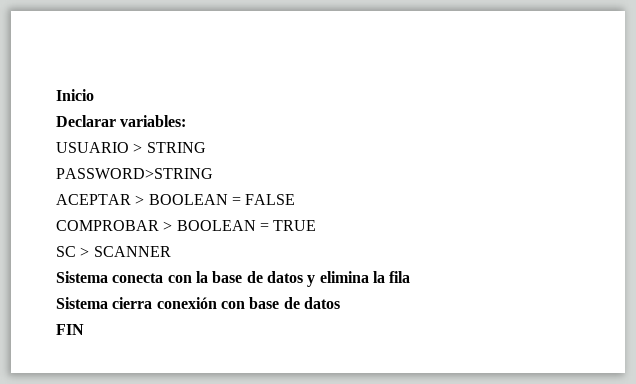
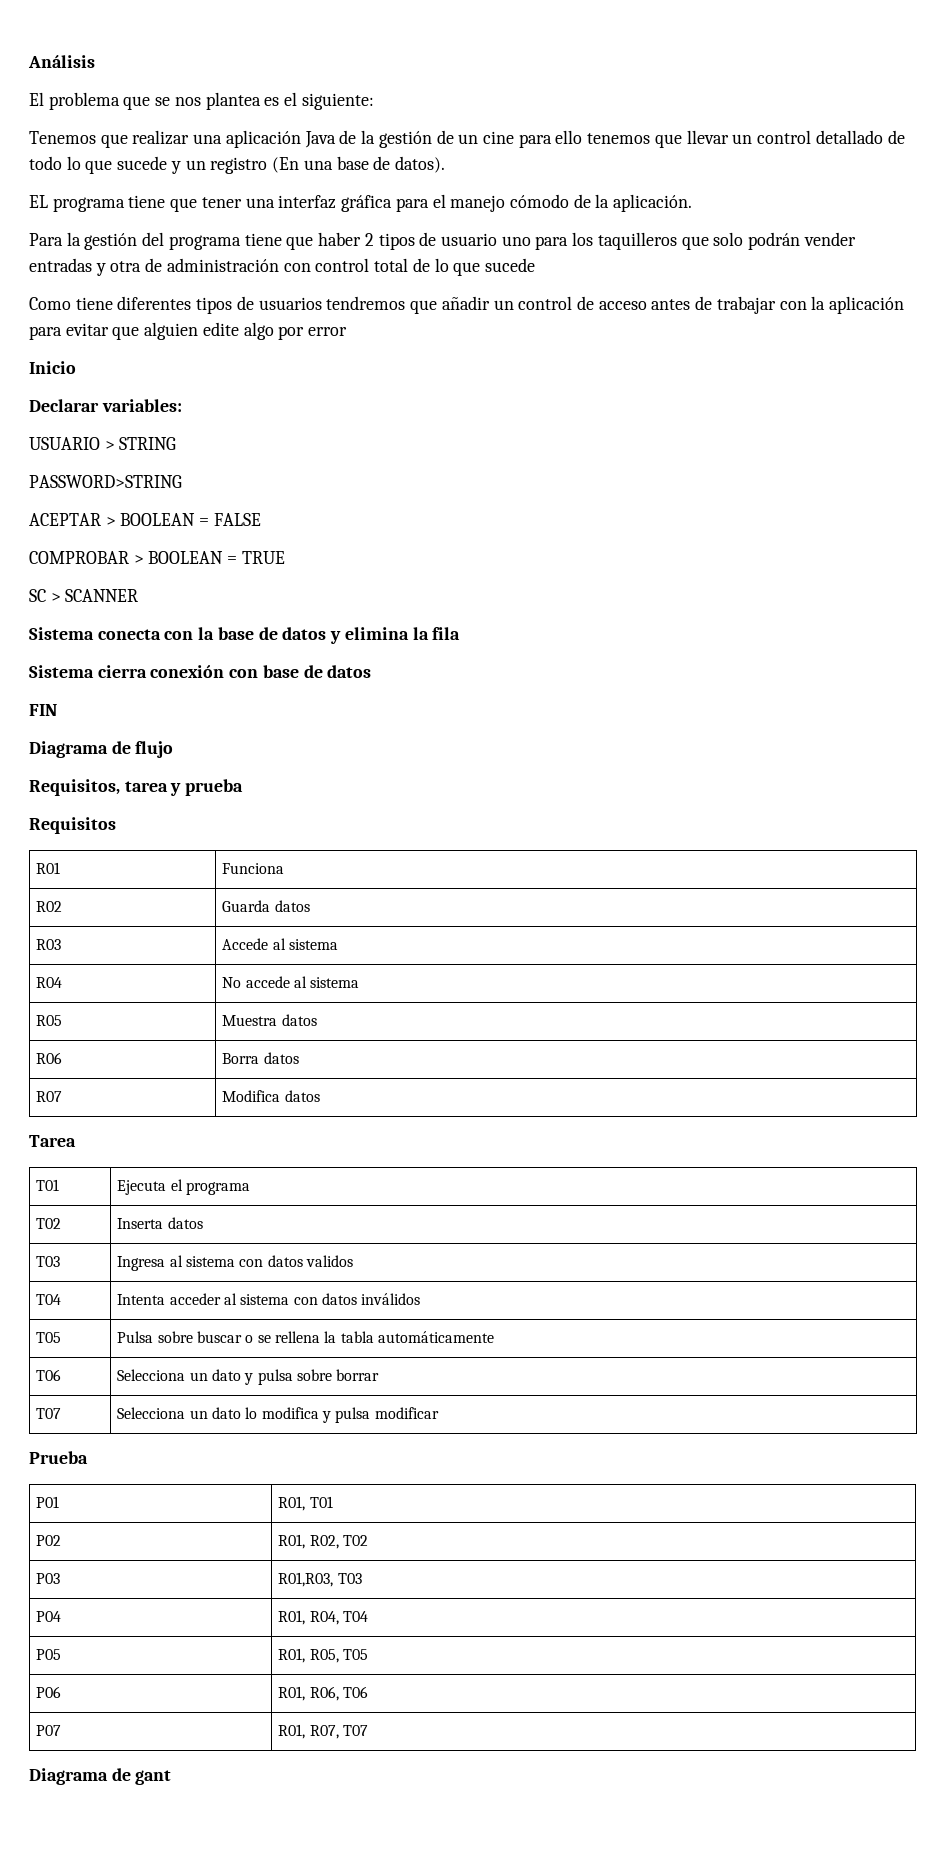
+ Análisis
+ El problema que se nos plantea es el siguiente:
+ Tenemos que realizar una aplicación Java de la gestión de un cine para ello tenemos que llevar un control detallado de todo lo que sucede y un registro (En una base de datos).
+ EL programa tiene que tener una interfaz gráfica para el manejo cómodo de la aplicación.
+ Para la gestión del programa tiene que haber 2 tipos de usuario uno para los taquilleros que solo podrán vender entradas y otra de administración con control total de lo que sucede
+ Como tiene diferentes tipos de usuarios tendremos que añadir un control de acceso antes de trabajar con la aplicación para evitar que alguien edite algo por error
+ Diagrama de flujo
+ Requisitos, tarea y prueba
+ Requisitos
+ R01 | Funciona
+ R02 | Guarda datos
+ R03 | Accede al sistema
+ R04 | No accede al sistema
+ R05 | Muestra datos
+ R06 | Borra datos
+ R07 | Modifica datos
+ Tarea
+ T01 | Ejecuta el programa
+ T02 | Inserta datos
+ T03 | Ingresa al sistema con datos validos
+ T04 | Intenta acceder al sistema con datos inválidos
+ T05 | Pulsa sobre buscar o se rellena la tabla automáticamente
+ T06 | Selecciona un dato y pulsa sobre borrar
+ T07 | Selecciona un dato lo modifica y pulsa modificar
+ Prueba
+ P01 | R01, T01
+ P02 | R01, R02, T02
+ P03 | R01,R03, T03
+ P04 | R01, R04, T04
+ P05 | R01, R05, T05
+ P06 | R01, R06, T06
+ P07 | R01, R07, T07
+ Diagrama de gant

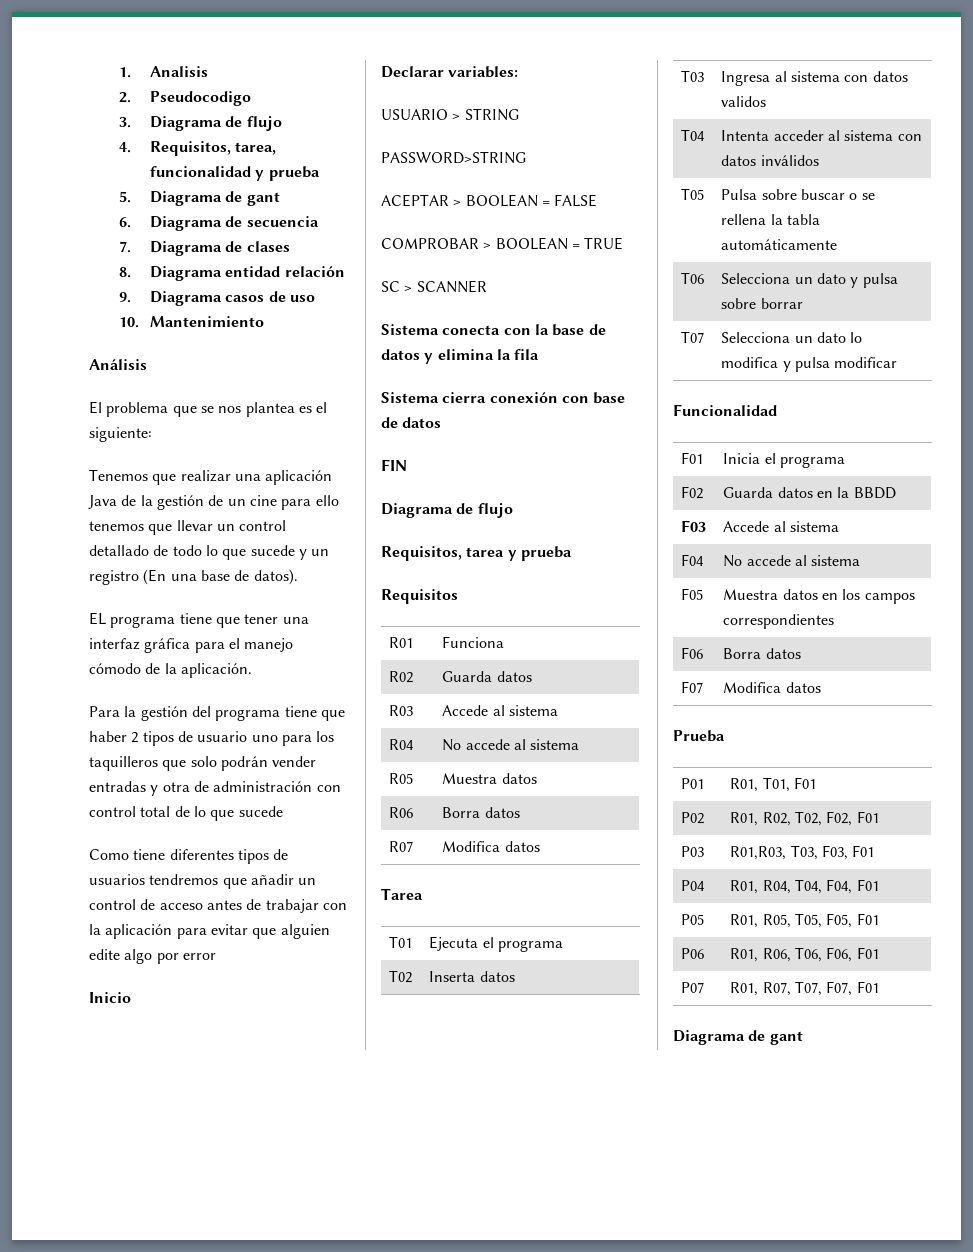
+ 1. Analisis
+ 2. Pseudocodigo
+ 3. Diagrama de flujo
+ 4. Requisitos, tarea, funcionalidad y prueba
+ 5. Diagrama de gant
+ 6. Diagrama de secuencia
+ 7. Diagrama de clases
+ 8. Diagrama entidad relación
+ 9. Diagrama casos de uso
+ 10. Mantenimiento
+ Funcionalidad
+ F01 | Inicia el programa
+ F02 | Guarda datos en la BBDD
+ F03 | Accede al sistema
+ F04 | No accede al sistema
+ F05 | Muestra datos en los campos correspondientes
+ F06 | Borra datos
+ F07 | Modifica datos
- P01 | R01, T01
+ P01 | R01, T01, F01
- P02 | R01, R02, T02
+ P02 | R01, R02, T02, F02, F01
- P03 | R01,R03, T03
+ P03 | R01,R03, T03, F03, F01
- P04 | R01, R04, T04
+ P04 | R01, R04, T04, F04, F01
- P05 | R01, R05, T05
+ P05 | R01, R05, T05, F05, F01
- P06 | R01, R06, T06
+ P06 | R01, R06, T06, F06, F01
- P07 | R01, R07, T07
+ P07 | R01, R07, T07, F07, F01

